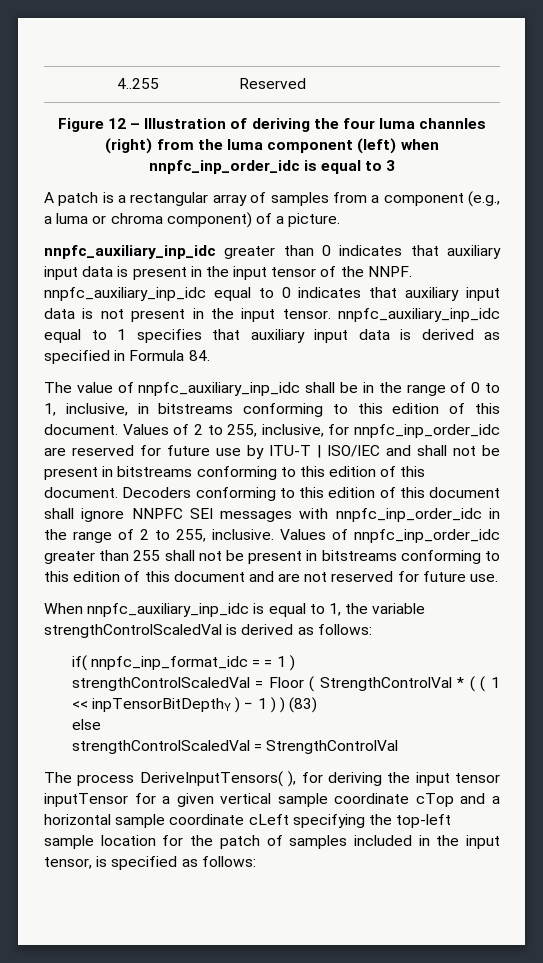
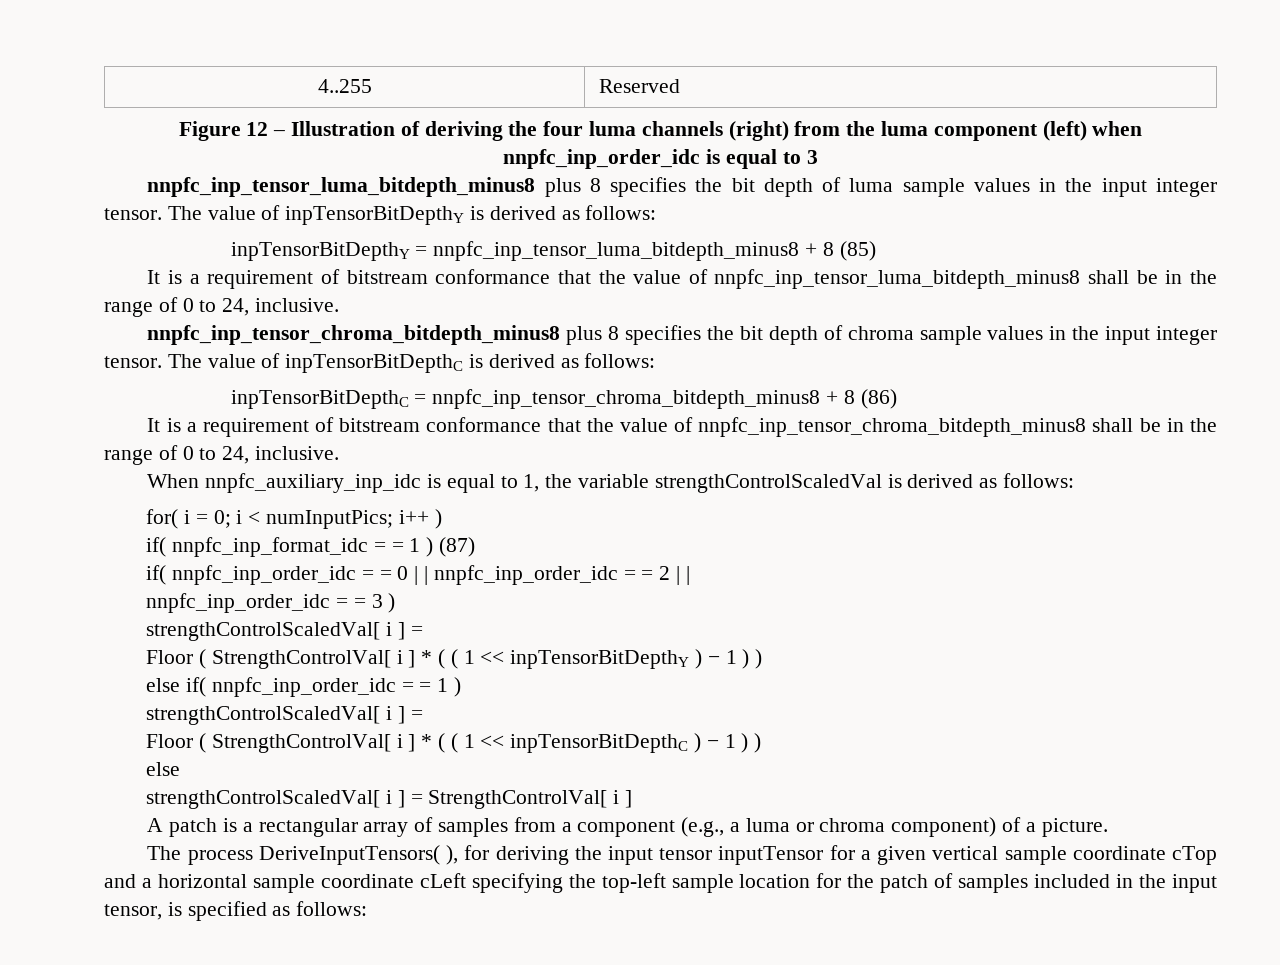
- Figure 12 – Illustration of deriving the four luma channles (right) from the luma component (left) when nnpfc_inp_order_idc is equal to 3
+ Figure 12 – Illustration of deriving the four luma channels (right) from the luma component (left) when nnpfc_inp_order_idc is equal to 3
+ nnpfc_inp_tensor_luma_bitdepth_minus8 plus 8 specifies the bit depth of luma sample values in the input integer tensor. The value of inpTensorBitDepthY is derived as follows:
+ inpTensorBitDepthY = nnpfc_inp_tensor_luma_bitdepth_minus8 + 8 (85)
+ It is a requirement of bitstream conformance that the value of nnpfc_inp_tensor_luma_bitdepth_minus8 shall be in the range of 0 to 24, inclusive.
+ nnpfc_inp_tensor_chroma_bitdepth_minus8 plus 8 specifies the bit depth of chroma sample values in the input integer tensor. The value of inpTensorBitDepthC is derived as follows:
+ inpTensorBitDepthC = nnpfc_inp_tensor_chroma_bitdepth_minus8 + 8 (86)
+ It is a requirement of bitstream conformance that the value of nnpfc_inp_tensor_chroma_bitdepth_minus8 shall be in the range of 0 to 24, inclusive.
+ When nnpfc_auxiliary_inp_idc is equal to 1, the variable strengthControlScaledVal is derived as follows:
+ for( i = 0; i < numInputPics; i++ )
+ if( nnpfc_inp_format_idc = = 1 ) (87)
+ if( nnpfc_inp_order_idc = = 0 | | nnpfc_inp_order_idc = = 2 | |
+ nnpfc_inp_order_idc = = 3 )
+ strengthControlScaledVal[ i ] =
+ Floor ( StrengthControlVal[ i ] * ( ( 1 << inpTensorBitDepthY ) − 1 ) )
+ else if( nnpfc_inp_order_idc = = 1 )
+ strengthControlScaledVal[ i ] =
+ Floor ( StrengthControlVal[ i ] * ( ( 1 << inpTensorBitDepthC ) − 1 ) )
+ else
+ strengthControlScaledVal[ i ] = StrengthControlVal[ i ]
- nnpfc_auxiliary_inp_idc greater than 0 indicates that auxiliary input data is present in the input tensor of the NNPF. nnpfc_auxiliary_inp_idc equal to 0 indicates that auxiliary input data is not present in the input tensor. nnpfc_auxiliary_inp_idc equal to 1 specifies that auxiliary input data is derived as specified in Formula 84.
- The value of nnpfc_auxiliary_inp_idc shall be in the range of 0 to 1, inclusive, in bitstreams conforming to this edition of this document. Values of 2 to 255, inclusive, for nnpfc_inp_order_idc are reserved for future use by ITU-T | ISO/IEC and shall not be present in bitstreams conforming to this edition of this document. Decoders conforming to this edition of this document shall ignore NNPFC SEI messages with nnpfc_inp_order_idc in the range of 2 to 255, inclusive. Values of nnpfc_inp_order_idc greater than 255 shall not be present in bitstreams conforming to this edition of this document and are not reserved for future use.
- When nnpfc_auxiliary_inp_idc is equal to 1, the variable strengthControlScaledVal is derived as follows:
- if( nnpfc_inp_format_idc = = 1 )
- strengthControlScaledVal = Floor ( StrengthControlVal * ( ( 1 << inpTensorBitDepthY ) − 1 ) ) (83)
- else
- strengthControlScaledVal = StrengthControlVal

